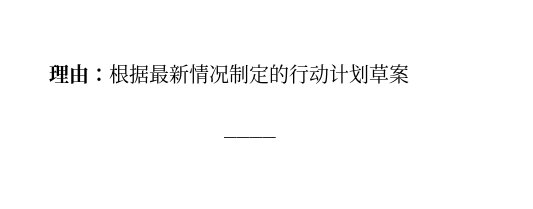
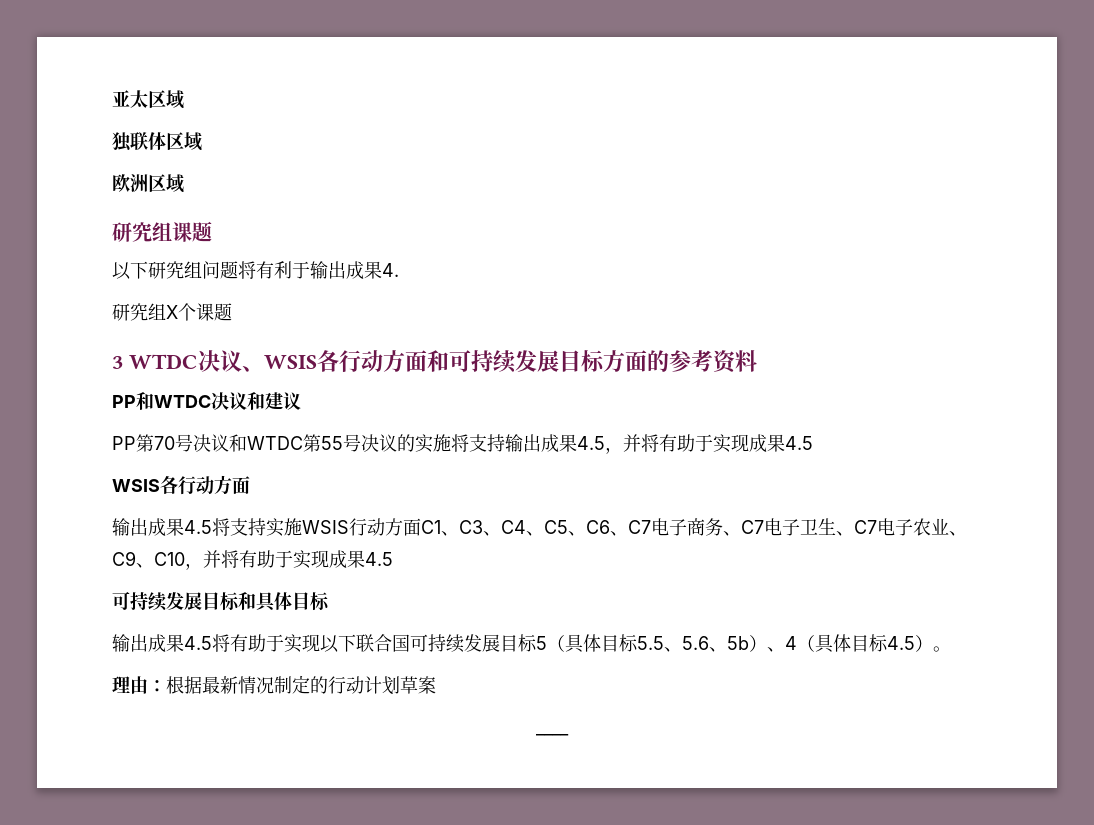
+ 亚太区域
+ 独联体区域
+ 欧洲区域
+ 研究组课题
+ 以下研究组问题将有利于输出成果4.
+ 研究组X个课题
+ 3 WTDC决议、WSIS各行动方面和可持续发展目标方面的参考资料
+ PP和WTDC决议和建议
+ PP第70号决议和WTDC第55号决议的实施将支持输出成果4.5，并将有助于实现成果4.5
+ WSIS各行动方面
+ 输出成果4.5将支持实施WSIS行动方面C1、C3、C4、C5、C6、C7电子商务、C7电子卫生、C7电子农业、C9、C10，并将有助于实现成果4.5
+ 可持续发展目标和具体目标
+ 输出成果4.5将有助于实现以下联合国可持续发展目标5（具体目标5.5、5.6、5b）、4（具体目标4.5）。

